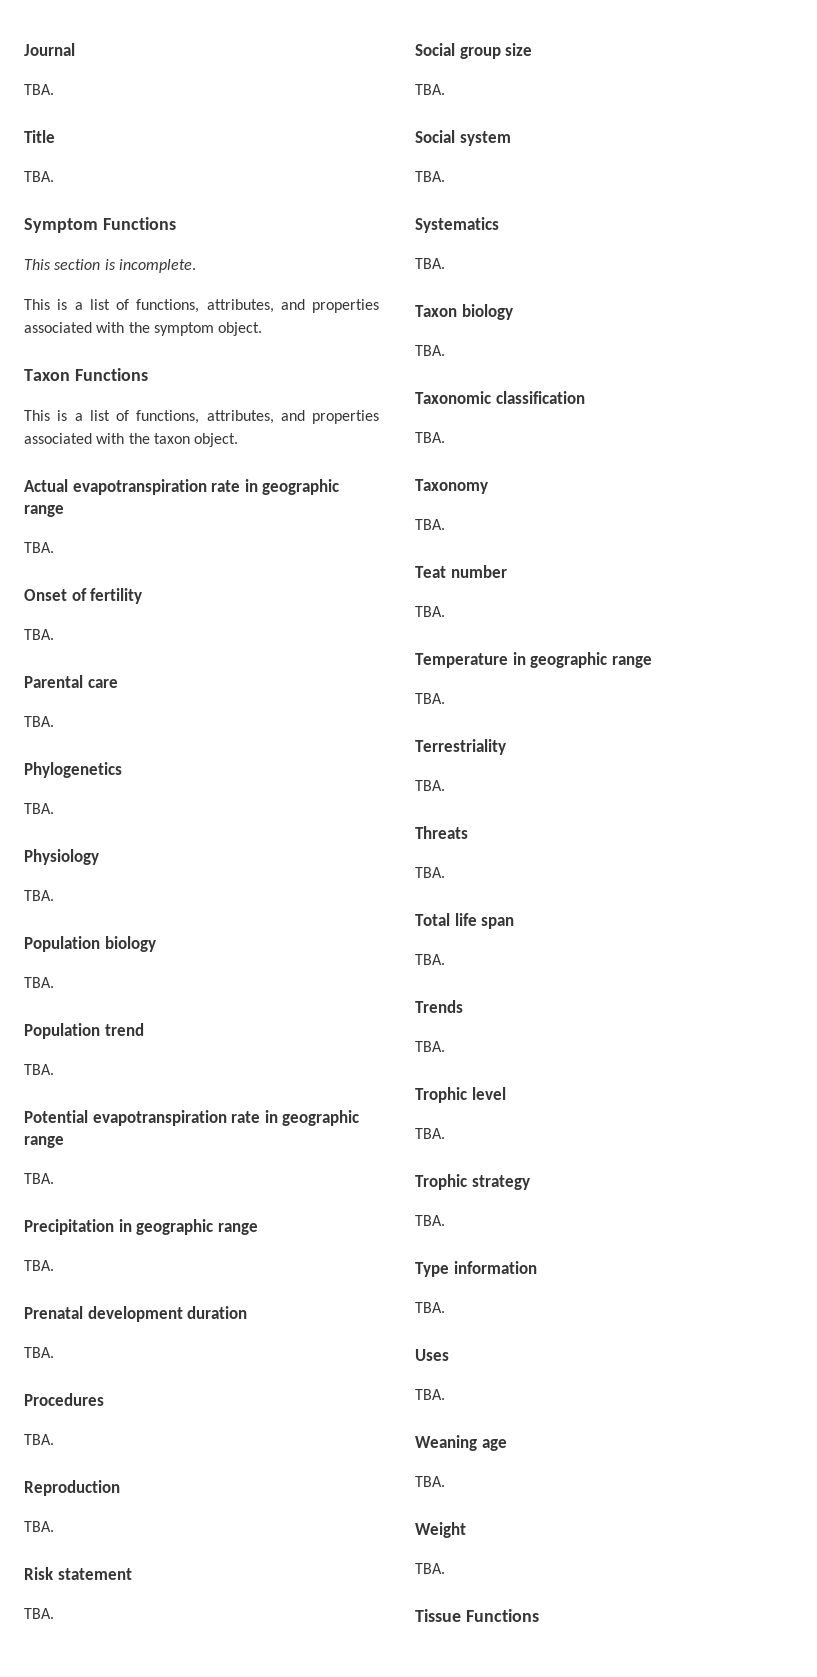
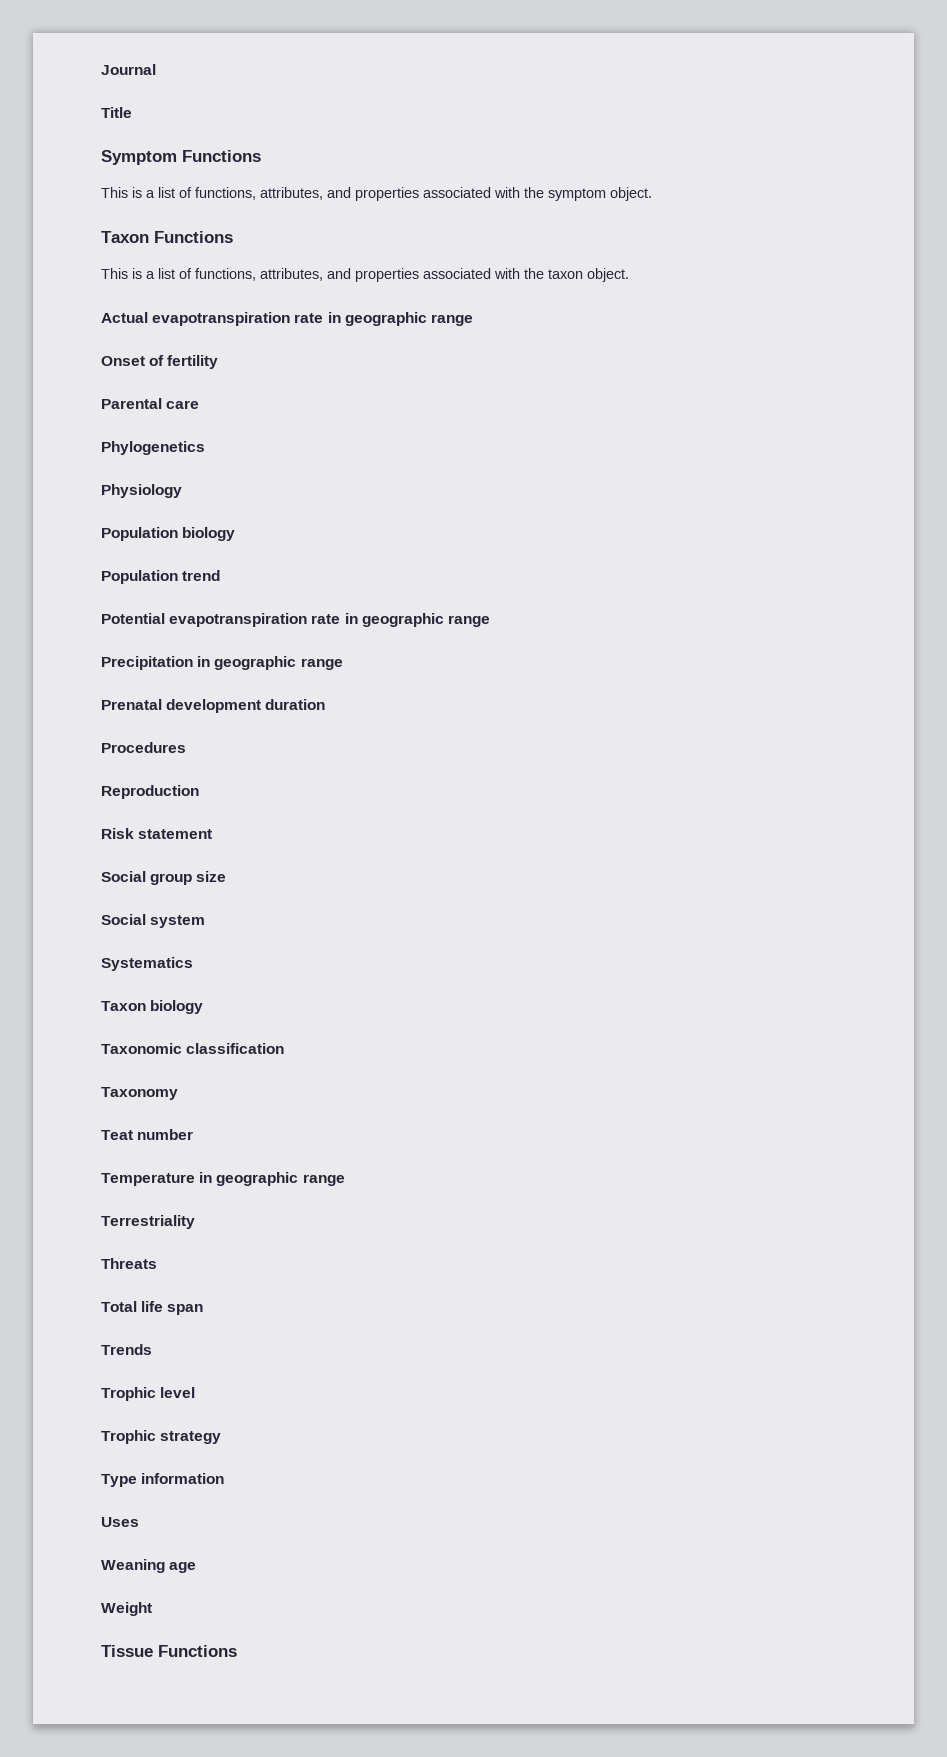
  Journal
- TBA.
  Title
- TBA.
- This section is incomplete.
  Actual evapotranspiration rate in geographic range
- TBA.
  Onset of fertility
- TBA.
  Parental care
- TBA.
  Phylogenetics
- TBA.
  Physiology
- TBA.
  Population biology
- TBA.
  Population trend
- TBA.
  Potential evapotranspiration rate in geographic range
- TBA.
  Precipitation in geographic range
- TBA.
  Prenatal development duration
- TBA.
  Procedures
- TBA.
  Reproduction
- TBA.
  Risk statement
- TBA.
  Social group size
- TBA.
  Social system
- TBA.
  Systematics
- TBA.
  Taxon biology
- TBA.
  Taxonomic classification
- TBA.
  Taxonomy
- TBA.
  Teat number
- TBA.
  Temperature in geographic range
- TBA.
  Terrestriality
- TBA.
  Threats
- TBA.
  Total life span
- TBA.
  Trends
- TBA.
  Trophic level
- TBA.
  Trophic strategy
- TBA.
  Type information
- TBA.
  Uses
- TBA.
  Weaning age
- TBA.
  Weight
- TBA.

